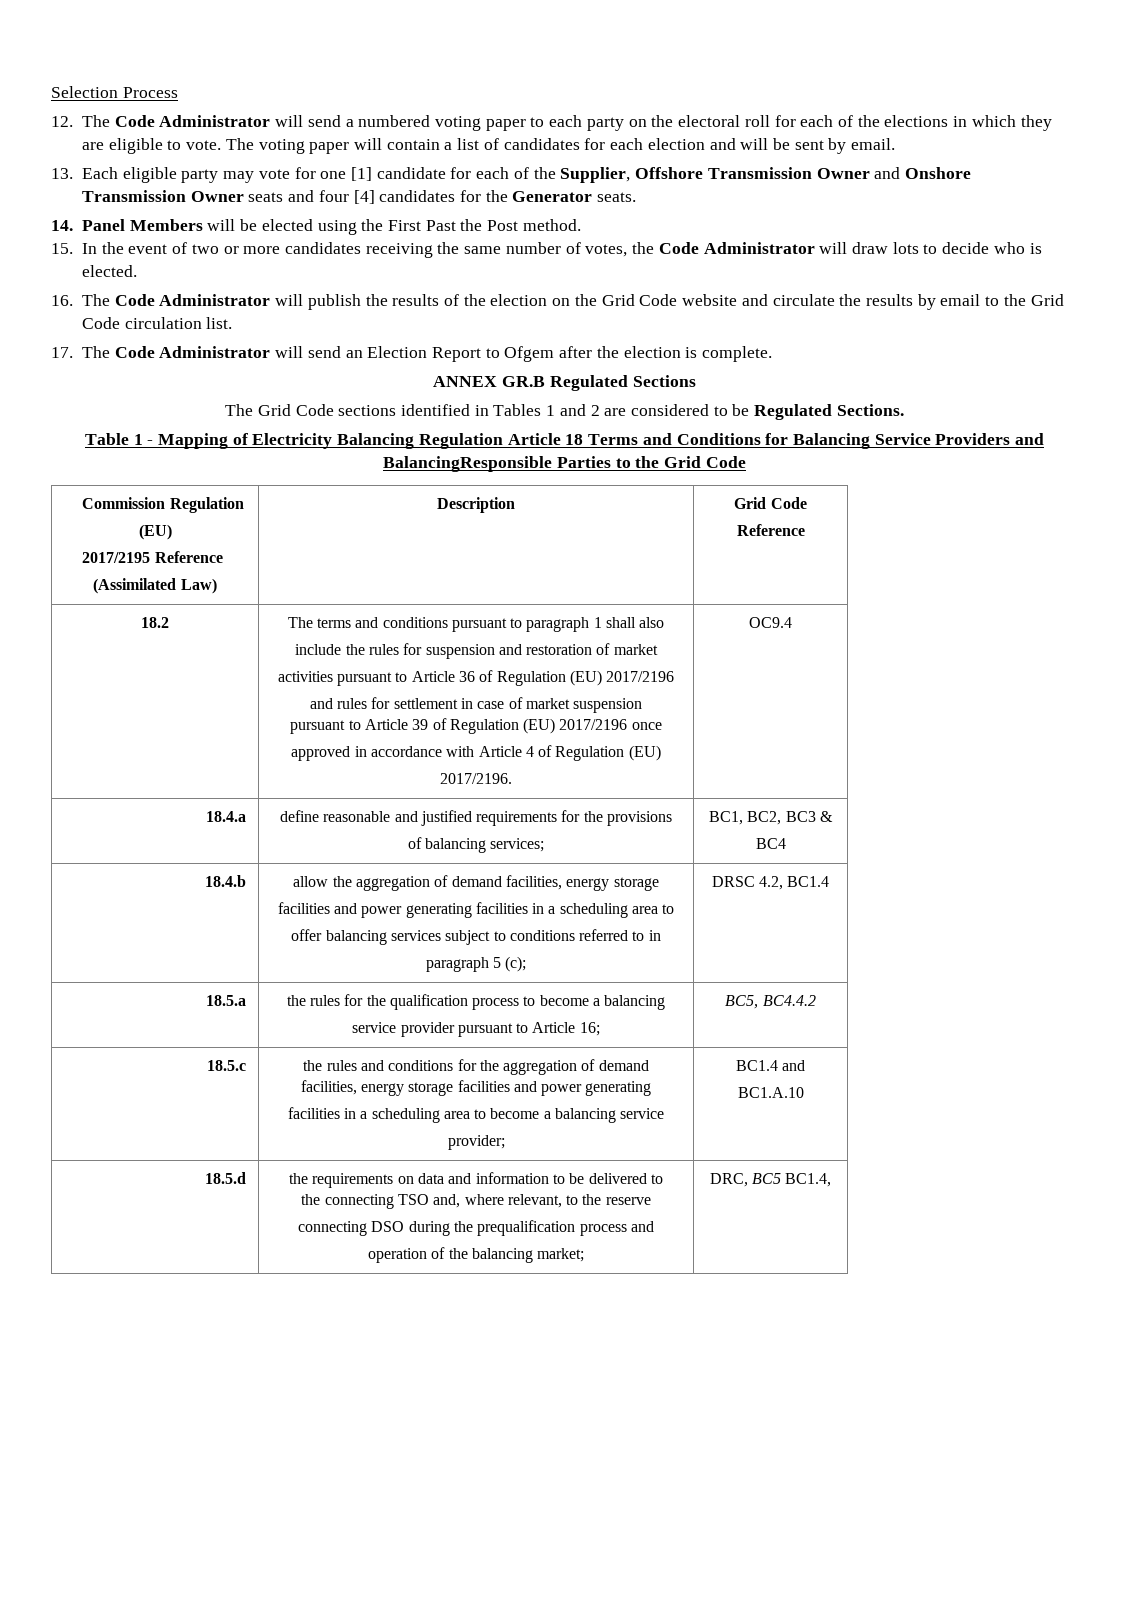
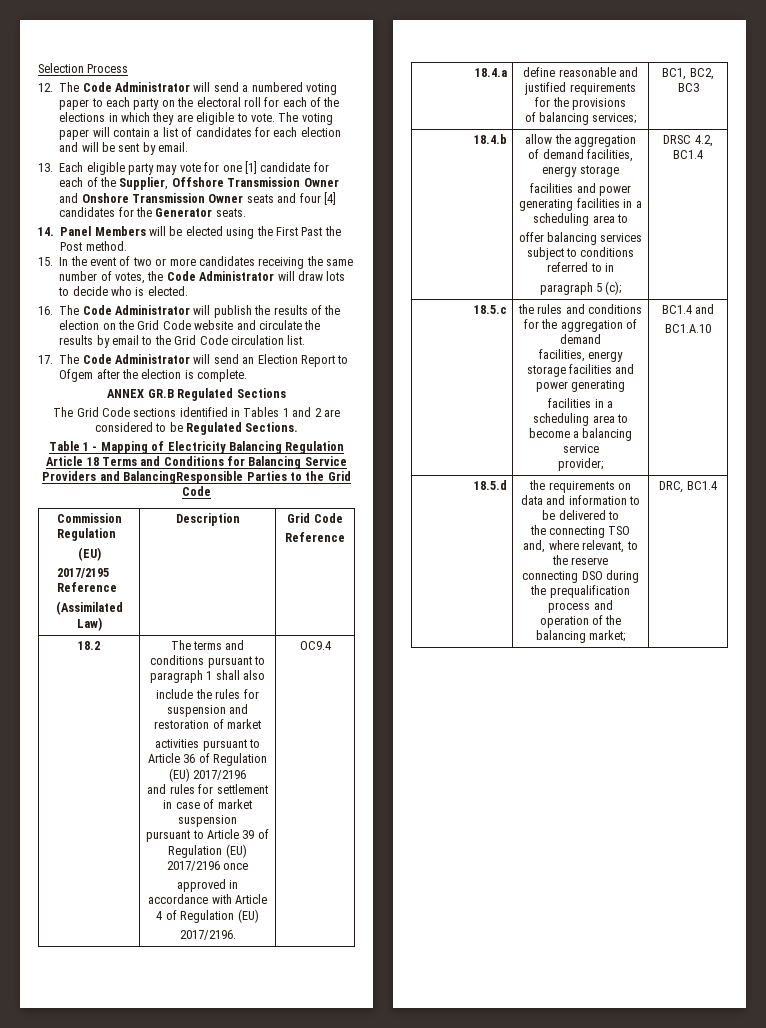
  18.4.a | define reasonable and justified requirements for the provisions
- of balancing services; | BC1, BC2, BC3 &
- BC4
+ of balancing services; | BC1, BC2, BC3
- 18.5.a | the rules for the qualification process to become a balancing
- service provider pursuant to Article 16; | BC5, BC4.4.2
  18.5.d | the requirements on data and information to be delivered to
  the connecting TSO and, where relevant, to the reserve
  connecting DSO during the prequalification process and
- operation of the balancing market; | DRC, BC5 BC1.4,
+ operation of the balancing market; | DRC, BC1.4

